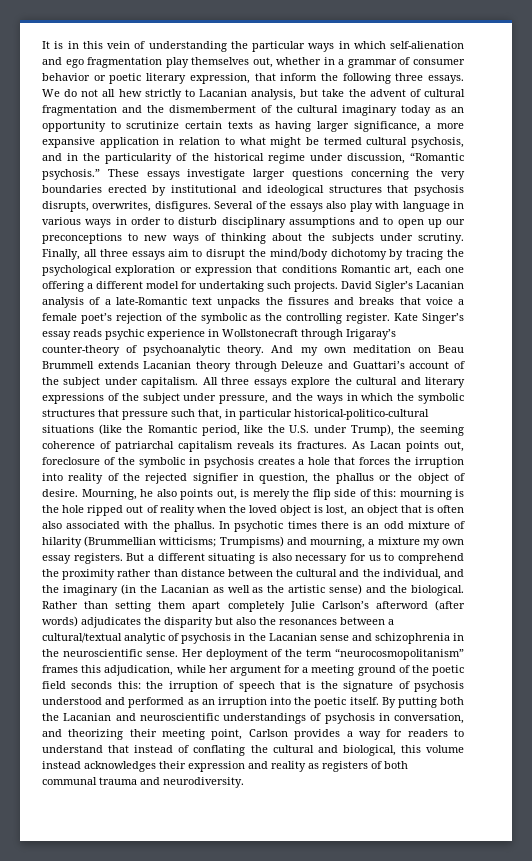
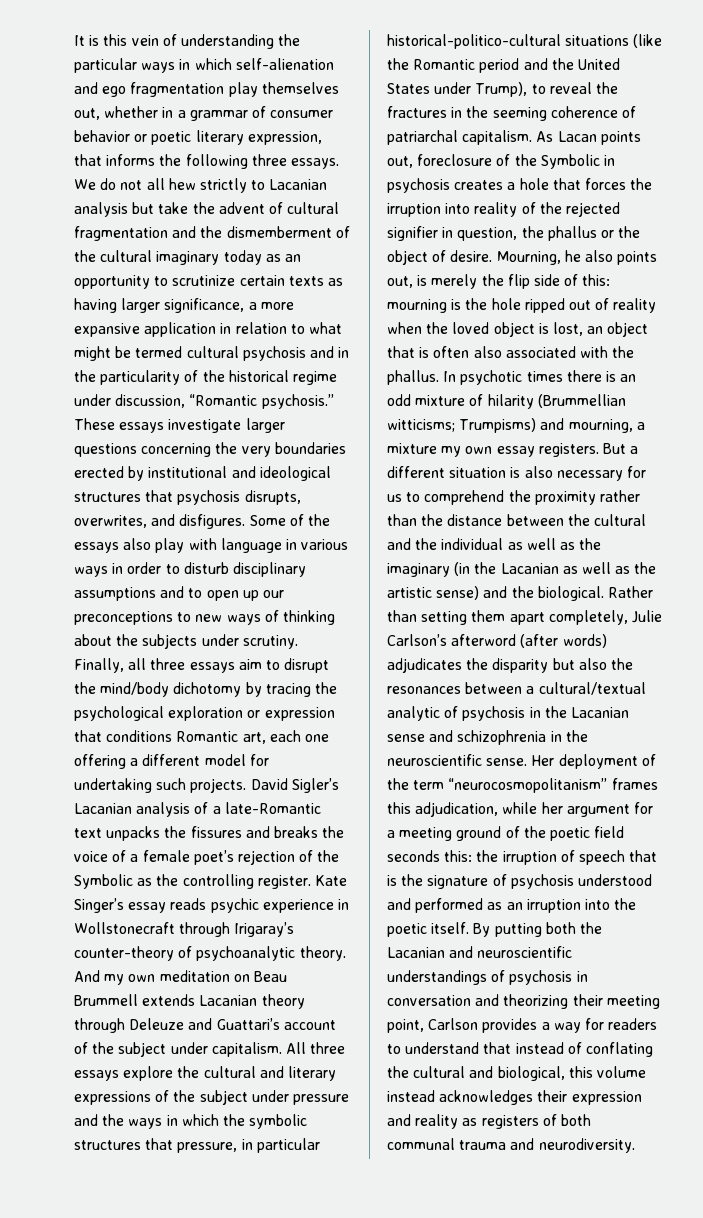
- It is in this vein of understanding the particular ways in which self-alienation and ego fragmentation play themselves out, whether in a grammar of consumer behavior or poetic literary expression, that inform the following three essays.
+ It is this vein of understanding the particular ways in which self-alienation and ego fragmentation play themselves out, whether in a grammar of consumer behavior or poetic literary expression, that informs the following three essays.
- We do not all hew strictly to Lacanian analysis, but take the advent of cultural fragmentation and the dismemberment of the cultural imaginary today as an opportunity to scrutinize certain texts as having larger significance, a more expansive application in relation to what might be termed cultural psychosis, and in the particularity of the historical regime under discussion, “Romantic psychosis.”
+ We do not all hew strictly to Lacanian analysis but take the advent of cultural fragmentation and the dismemberment of the cultural imaginary today as an opportunity to scrutinize certain texts as having larger significance, a more expansive application in relation to what might be termed cultural psychosis and in the particularity of the historical regime under discussion, “Romantic psychosis.”
- These essays investigate larger questions concerning the very boundaries erected by institutional and ideological structures that psychosis disrupts, overwrites, disfigures. Several of the essays also play with language in various ways in order to disturb disciplinary assumptions and to open up our preconceptions to new ways of thinking about the subjects under scrutiny.
+ These essays investigate larger questions concerning the very boundaries erected by institutional and ideological structures that psychosis disrupts, overwrites, and disfigures. Some of the essays also play with language in various ways in order to disturb disciplinary assumptions and to open up our preconceptions to new ways of thinking about the subjects under scrutiny.
- David Sigler’s Lacanian analysis of a late-Romantic text unpacks the fissures and breaks that voice a female poet’s rejection of the symbolic as the controlling register.
+ David Sigler’s Lacanian analysis of a late-Romantic text unpacks the fissures and breaks the voice of a female poet’s rejection of the Symbolic as the controlling register.
- All three essays explore the cultural and literary expressions of the subject under pressure, and the ways in which the symbolic structures that pressure such that, in particular historical-politico-cultural situations (like the Romantic period, like the U.S. under Trump), the seeming coherence of patriarchal capitalism reveals its fractures.
+ All three essays explore the cultural and literary expressions of the subject under pressure and the ways in which the symbolic structures that pressure, in particular historical-politico-cultural situations (like the Romantic period and the United States under Trump), to reveal the fractures in the seeming coherence of patriarchal capitalism.
- As Lacan points out, foreclosure of the symbolic in psychosis creates a hole that forces the irruption into reality of the rejected signifier in question, the phallus or the object of desire.
+ As Lacan points out, foreclosure of the Symbolic in psychosis creates a hole that forces the irruption into reality of the rejected signifier in question, the phallus or the object of desire.
- But a different situating is also necessary for us to comprehend the proximity rather than distance between the cultural and the individual, and the imaginary (in the Lacanian as well as the artistic sense) and the biological.
+ But a different situation is also necessary for us to comprehend the proximity rather than the distance between the cultural and the individual as well as the imaginary (in the Lacanian as well as the artistic sense) and the biological.
- Rather than setting them apart completely Julie Carlson’s afterword (after words) adjudicates the disparity but also the resonances between a cultural/textual analytic of psychosis in the Lacanian sense and schizophrenia in the neuroscientific sense.
+ Rather than setting them apart completely, Julie Carlson’s afterword (after words) adjudicates the disparity but also the resonances between a cultural/textual analytic of psychosis in the Lacanian sense and schizophrenia in the neuroscientific sense.
- By putting both the Lacanian and neuroscientific understandings of psychosis in conversation, and theorizing their meeting point, Carlson provides a way for readers to understand that instead of conflating the cultural and biological, this volume instead acknowledges their expression and reality as registers of both communal trauma and neurodiversity.
+ By putting both the Lacanian and neuroscientific understandings of psychosis in conversation and theorizing their meeting point, Carlson provides a way for readers to understand that instead of conflating the cultural and biological, this volume instead acknowledges their expression and reality as registers of both communal trauma and neurodiversity.

